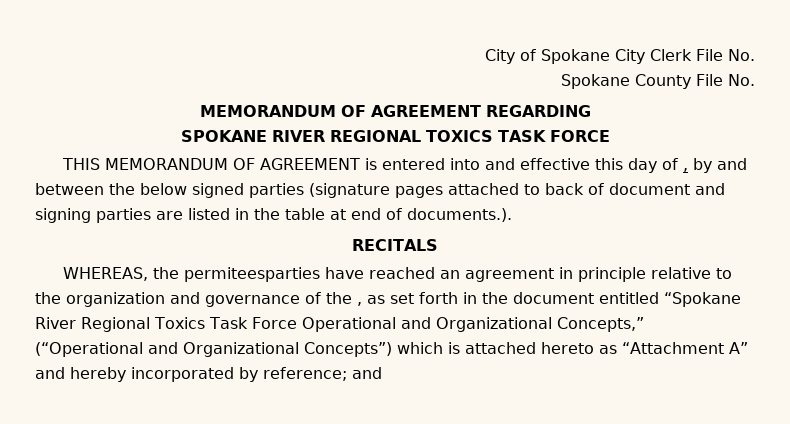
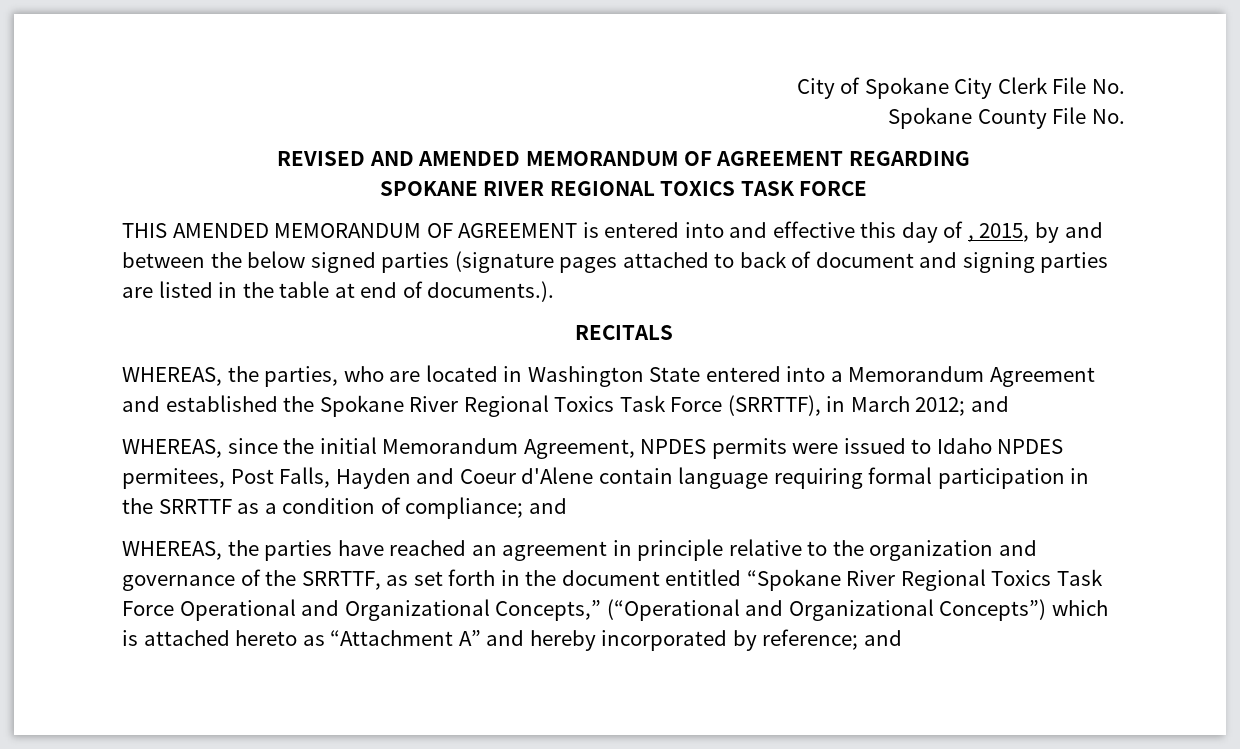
- MEMORANDUM OF AGREEMENT REGARDING
+ REVISED AND AMENDED MEMORANDUM OF AGREEMENT REGARDING
- THIS MEMORANDUM OF AGREEMENT is entered into and effective this day of , by and between the below signed parties (signature pages attached to back of document and signing parties are listed in the table at end of documents.).
+ THIS AMENDED MEMORANDUM OF AGREEMENT is entered into and effective this day of , 2015, by and between the below signed parties (signature pages attached to back of document and signing parties are listed in the table at end of documents.).
- WHEREAS, the permiteesparties have reached an agreement in principle relative to the organization and governance of the , as set forth in the document entitled “Spokane River Regional Toxics Task Force Operational and Organizational Concepts,” (“Operational and Organizational Concepts”) which is attached hereto as “Attachment A” and hereby incorporated by reference; and
+ WHEREAS, the parties, who are located in Washington State entered into a Memorandum Agreement and established the Spokane River Regional Toxics Task Force (SRRTTF), in March 2012; and
+ WHEREAS, since the initial Memorandum Agreement, NPDES permits were issued to Idaho NPDES permitees, Post Falls, Hayden and Coeur d'Alene contain language requiring formal participation in the SRRTTF as a condition of compliance; and
+ WHEREAS, the parties have reached an agreement in principle relative to the organization and governance of the SRRTTF, as set forth in the document entitled “Spokane River Regional Toxics Task Force Operational and Organizational Concepts,” (“Operational and Organizational Concepts”) which is attached hereto as “Attachment A” and hereby incorporated by reference; and

